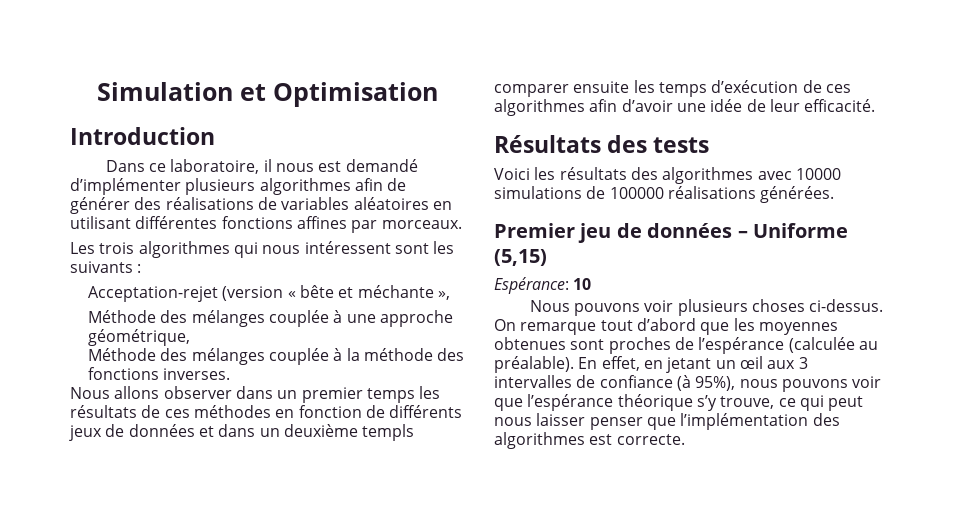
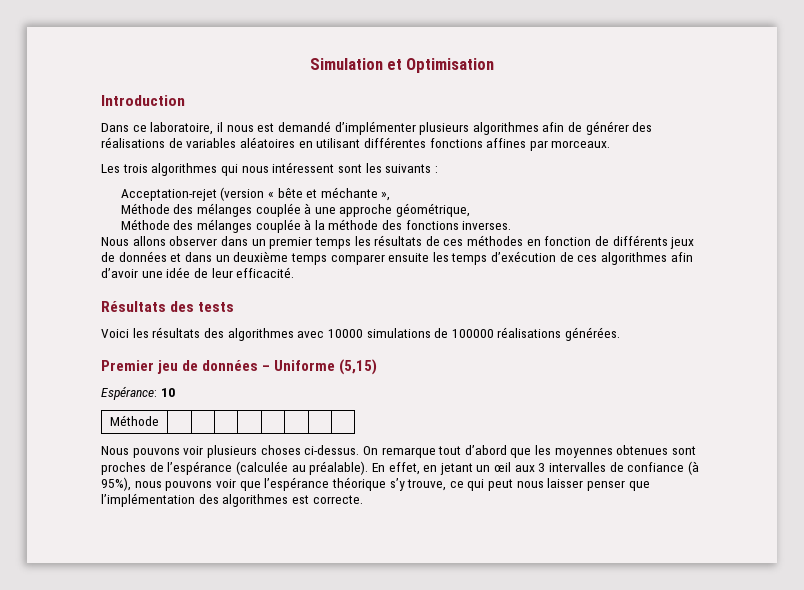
- Nous allons observer dans un premier temps les résultats de ces méthodes en fonction de différents jeux de données et dans un deuxième templs comparer ensuite les temps d’exécution de ces algorithmes afin d’avoir une idée de leur efficacité.
+ Nous allons observer dans un premier temps les résultats de ces méthodes en fonction de différents jeux de données et dans un deuxième temps comparer ensuite les temps d’exécution de ces algorithmes afin d’avoir une idée de leur efficacité.
+ Méthode | | | | | | | |

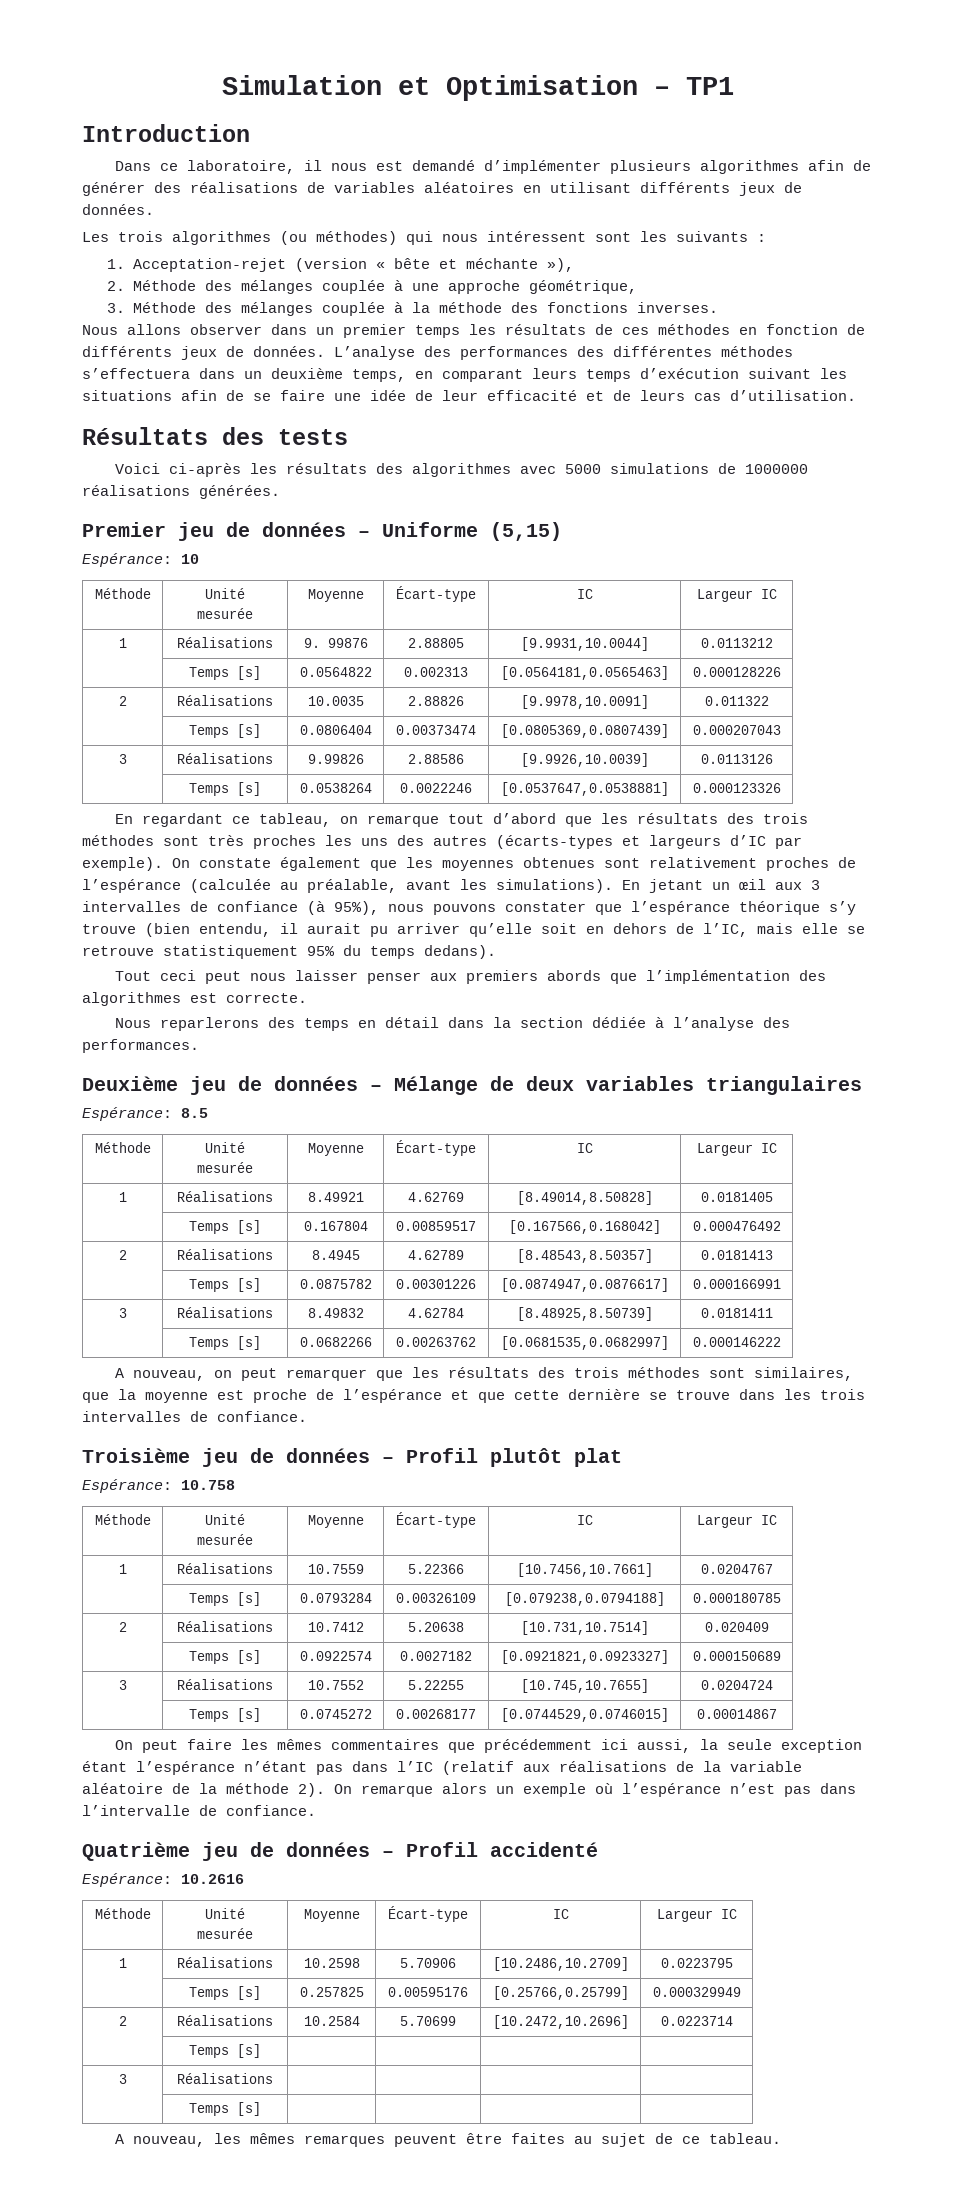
- Simulation et Optimisation
+ Simulation et Optimisation – TP1
- Dans ce laboratoire, il nous est demandé d’implémenter plusieurs algorithmes afin de générer des réalisations de variables aléatoires en utilisant différentes fonctions affines par morceaux.
+ Dans ce laboratoire, il nous est demandé d’implémenter plusieurs algorithmes afin de générer des réalisations de variables aléatoires en utilisant différents jeux de données.
- Les trois algorithmes qui nous intéressent sont les suivants :
+ Les trois algorithmes (ou méthodes) qui nous intéressent sont les suivants :
- Acceptation-rejet (version « bête et méchante »,
- Méthode des mélanges couplée à une approche géométrique,
+ 1. Acceptation-rejet (version « bête et méchante »),
+ 2. Méthode des mélanges couplée à une approche géométrique,
- Méthode des mélanges couplée à la méthode des fonctions inverses.
+ 3. Méthode des mélanges couplée à la méthode des fonctions inverses.
- Nous allons observer dans un premier temps les résultats de ces méthodes en fonction de différents jeux de données et dans un deuxième temps comparer ensuite les temps d’exécution de ces algorithmes afin d’avoir une idée de leur efficacité.
+ Nous allons observer dans un premier temps les résultats de ces méthodes en fonction de différents jeux de données. L’analyse des performances des différentes méthodes s’effectuera dans un deuxième temps, en comparant leurs temps d’exécution suivant les situations afin de se faire une idée de leur efficacité et de leurs cas d’utilisation.
- Voici les résultats des algorithmes avec 10000 simulations de 100000 réalisations générées.
+ Voici ci-après les résultats des algorithmes avec 5000 simulations de 1000000 réalisations générées.
  Espérance: 10
- Méthode | | | | | | | |
- Nous pouvons voir plusieurs choses ci-dessus. On remarque tout d’abord que les moyennes obtenues sont proches de l’espérance (calculée au préalable). En effet, en jetant un œil aux 3 intervalles de confiance (à 95%), nous pouvons voir que l’espérance théorique s’y trouve, ce qui peut nous laisser penser que l’implémentation des algorithmes est correcte.
+ Méthode | Unité mesurée | Moyenne | Écart-type | IC | Largeur IC
+ 1 | Réalisations | 9. 99876 | 2.88805 | [9.9931,10.0044] | 0.0113212
+ | Temps [s] | 0.0564822 | 0.002313 | [0.0564181,0.0565463] | 0.000128226
+ 2 | Réalisations | 10.0035 | 2.88826 | [9.9978,10.0091] | 0.011322
+ | Temps [s] | 0.0806404 | 0.00373474 | [0.0805369,0.0807439] | 0.000207043
+ 3 | Réalisations | 9.99826 | 2.88586 | [9.9926,10.0039] | 0.0113126
+ | Temps [s] | 0.0538264 | 0.0022246 | [0.0537647,0.0538881] | 0.000123326
+ En regardant ce tableau, on remarque tout d’abord que les résultats des trois méthodes sont très proches les uns des autres (écarts-types et largeurs d’IC par exemple). On constate également que les moyennes obtenues sont relativement proches de l’espérance (calculée au préalable, avant les simulations). En jetant un œil aux 3 intervalles de confiance (à 95%), nous pouvons constater que l’espérance théorique s’y trouve (bien entendu, il aurait pu arriver qu’elle soit en dehors de l’IC, mais elle se retrouve statistiquement 95% du temps dedans).
+ Tout ceci peut nous laisser penser aux premiers abords que l’implémentation des algorithmes est correcte.
+ Nous reparlerons des temps en détail dans la section dédiée à l’analyse des performances.
+ Deuxième jeu de données – Mélange de deux variables triangulaires
+ Espérance: 8.5
+ Méthode | Unité mesurée | Moyenne | Écart-type | IC | Largeur IC
+ 1 | Réalisations | 8.49921 | 4.62769 | [8.49014,8.50828] | 0.0181405
+ | Temps [s] | 0.167804 | 0.00859517 | [0.167566,0.168042] | 0.000476492
+ 2 | Réalisations | 8.4945 | 4.62789 | [8.48543,8.50357] | 0.0181413
+ | Temps [s] | 0.0875782 | 0.00301226 | [0.0874947,0.0876617] | 0.000166991
+ 3 | Réalisations | 8.49832 | 4.62784 | [8.48925,8.50739] | 0.0181411
+ | Temps [s] | 0.0682266 | 0.00263762 | [0.0681535,0.0682997] | 0.000146222
+ A nouveau, on peut remarquer que les résultats des trois méthodes sont similaires, que la moyenne est proche de l’espérance et que cette dernière se trouve dans les trois intervalles de confiance.
+ Troisième jeu de données – Profil plutôt plat
+ Espérance: 10.758
+ Méthode | Unité mesurée | Moyenne | Écart-type | IC | Largeur IC
+ 1 | Réalisations | 10.7559 | 5.22366 | [10.7456,10.7661] | 0.0204767
+ | Temps [s] | 0.0793284 | 0.00326109 | [0.079238,0.0794188] | 0.000180785
+ 2 | Réalisations | 10.7412 | 5.20638 | [10.731,10.7514] | 0.020409
+ | Temps [s] | 0.0922574 | 0.0027182 | [0.0921821,0.0923327] | 0.000150689
+ 3 | Réalisations | 10.7552 | 5.22255 | [10.745,10.7655] | 0.0204724
+ | Temps [s] | 0.0745272 | 0.00268177 | [0.0744529,0.0746015] | 0.00014867
+ On peut faire les mêmes commentaires que précédemment ici aussi, la seule exception étant l’espérance n’étant pas dans l’IC (relatif aux réalisations de la variable aléatoire de la méthode 2). On remarque alors un exemple où l’espérance n’est pas dans l’intervalle de confiance.
+ Quatrième jeu de données – Profil accidenté
+ Espérance: 10.2616
+ Méthode | Unité mesurée | Moyenne | Écart-type | IC | Largeur IC
+ 1 | Réalisations | 10.2598 | 5.70906 | [10.2486,10.2709] | 0.0223795
+ | Temps [s] | 0.257825 | 0.00595176 | [0.25766,0.25799] | 0.000329949
+ 2 | Réalisations | 10.2584 | 5.70699 | [10.2472,10.2696] | 0.0223714
+ | Temps [s] | | | |
+ 3 | Réalisations | | | |
+ | Temps [s] | | | |
+ A nouveau, les mêmes remarques peuvent être faites au sujet de ce tableau.

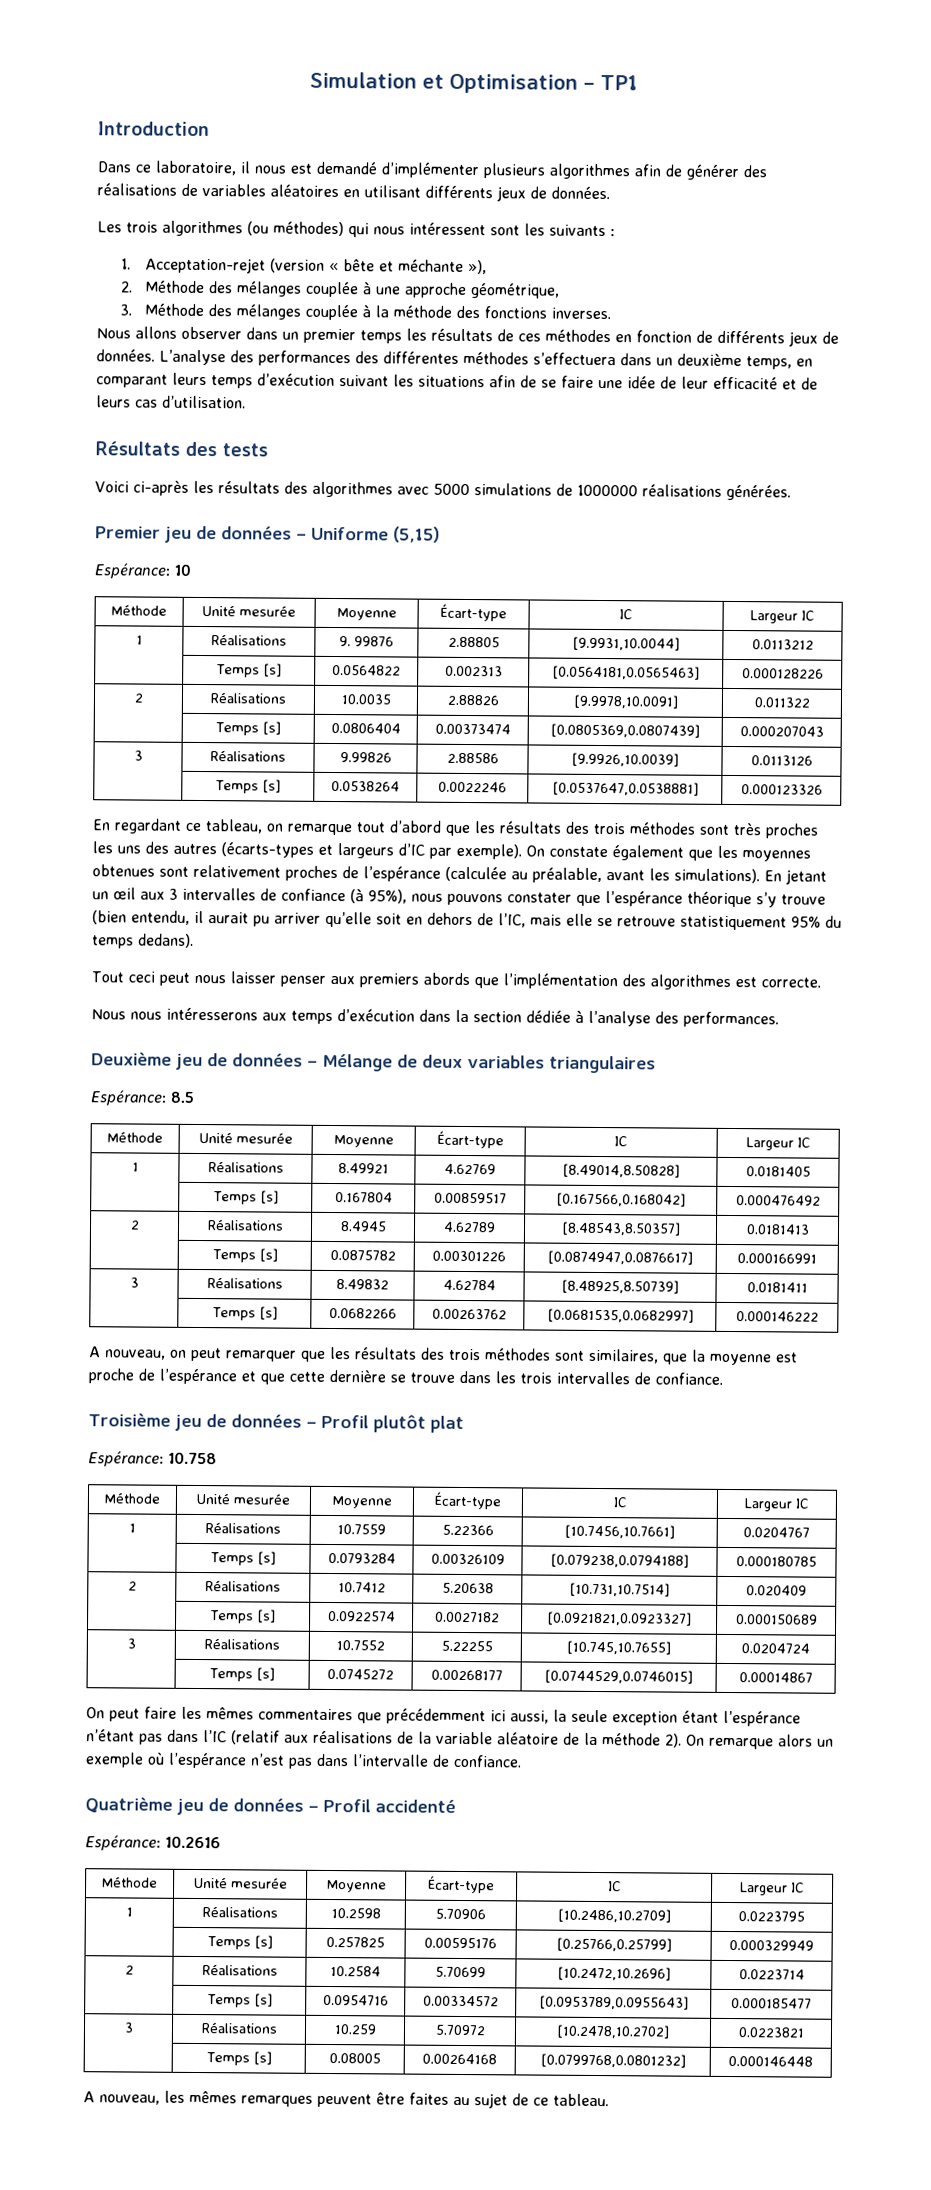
- Nous reparlerons des temps en détail dans la section dédiée à l’analyse des performances.
+ Nous nous intéresserons aux temps d’exécution dans la section dédiée à l’analyse des performances.
  2 | Réalisations | 10.2584 | 5.70699 | [10.2472,10.2696] | 0.0223714
- | Temps [s] | | | |
- 3 | Réalisations | | | |
- | Temps [s] | | | |
+ | Temps [s] | 0.0954716 | 0.00334572 | [0.0953789,0.0955643] | 0.000185477
+ 3 | Réalisations | 10.259 | 5.70972 | [10.2478,10.2702] | 0.0223821
+ | Temps [s] | 0.08005 | 0.00264168 | [0.0799768,0.0801232] | 0.000146448

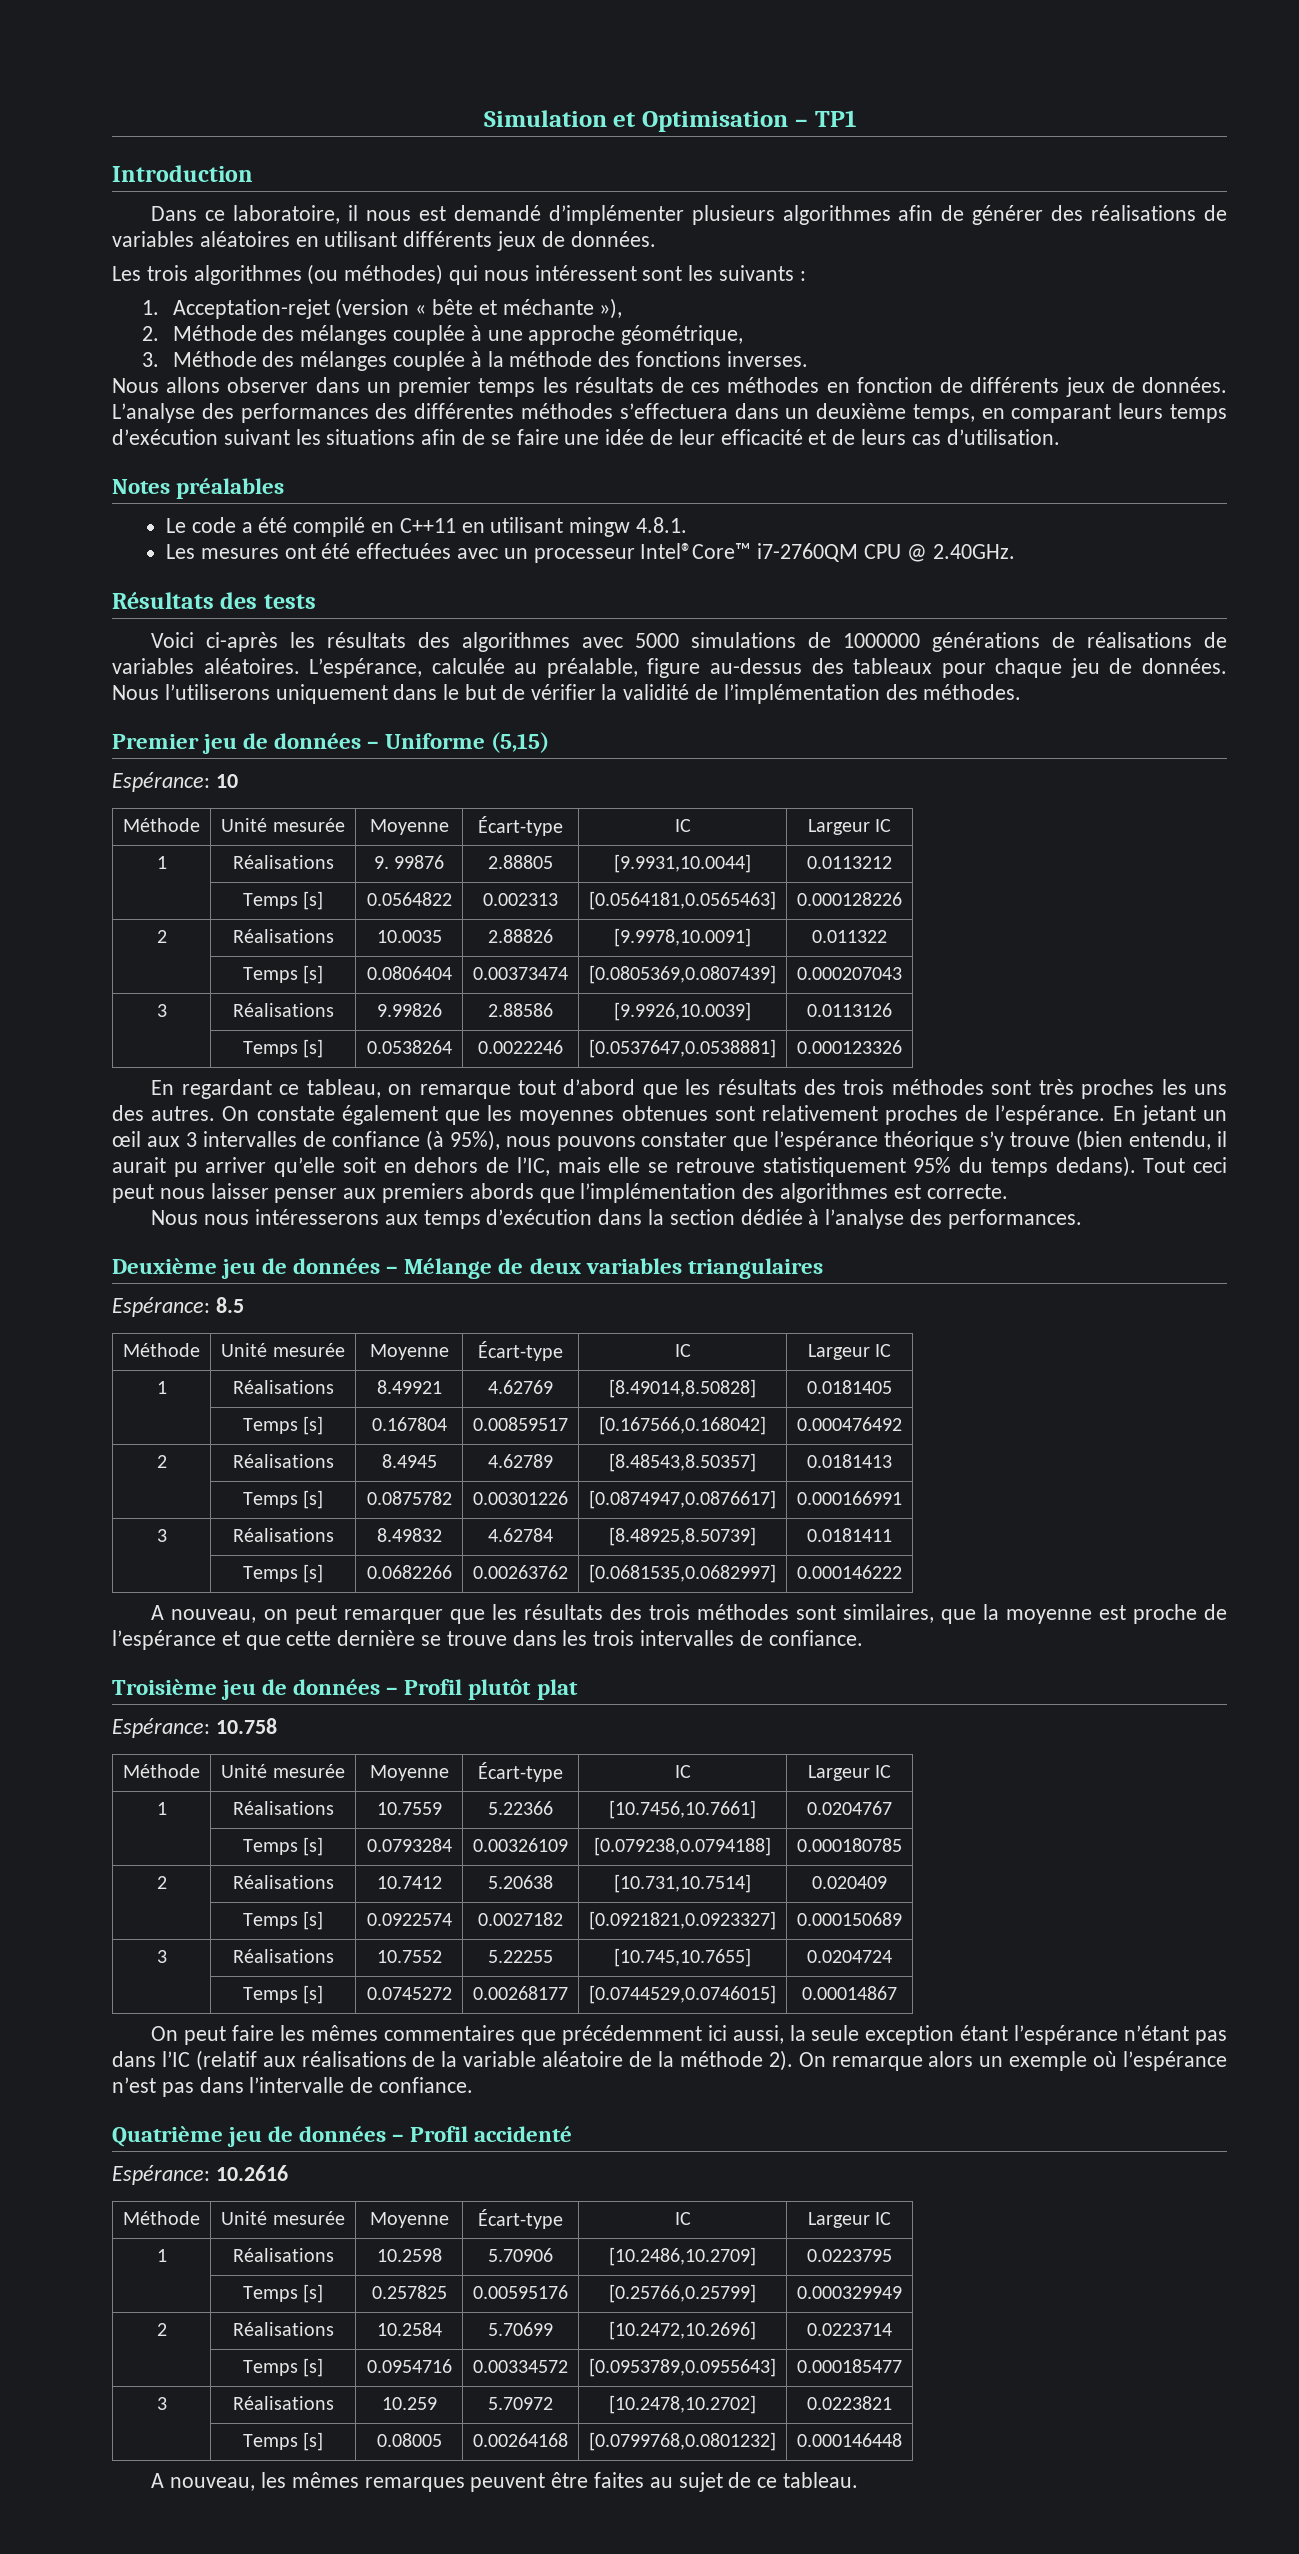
+ Notes préalables
+ Le code a été compilé en C++11 en utilisant mingw 4.8.1.
+ Les mesures ont été effectuées avec un processeur Intel®Core™ i7-2760QM CPU @ 2.40GHz.
- Voici ci-après les résultats des algorithmes avec 5000 simulations de 1000000 réalisations générées.
+ Voici ci-après les résultats des algorithmes avec 5000 simulations de 1000000 générations de réalisations de variables aléatoires. L’espérance, calculée au préalable, figure au-dessus des tableaux pour chaque jeu de données. Nous l’utiliserons uniquement dans le but de vérifier la validité de l’implémentation des méthodes.
- En regardant ce tableau, on remarque tout d’abord que les résultats des trois méthodes sont très proches les uns des autres (écarts-types et largeurs d’IC par exemple).
+ En regardant ce tableau, on remarque tout d’abord que les résultats des trois méthodes sont très proches les uns des autres.
- On constate également que les moyennes obtenues sont relativement proches de l’espérance (calculée au préalable, avant les simulations).
+ On constate également que les moyennes obtenues sont relativement proches de l’espérance.
- En jetant un œil aux 3 intervalles de confiance (à 95%), nous pouvons constater que l’espérance théorique s’y trouve (bien entendu, il aurait pu arriver qu’elle soit en dehors de l’IC, mais elle se retrouve statistiquement 95% du temps dedans).
- Tout ceci peut nous laisser penser aux premiers abords que l’implémentation des algorithmes est correcte.
+ En jetant un œil aux 3 intervalles de confiance (à 95%), nous pouvons constater que l’espérance théorique s’y trouve (bien entendu, il aurait pu arriver qu’elle soit en dehors de l’IC, mais elle se retrouve statistiquement 95% du temps dedans). Tout ceci peut nous laisser penser aux premiers abords que l’implémentation des algorithmes est correcte.

